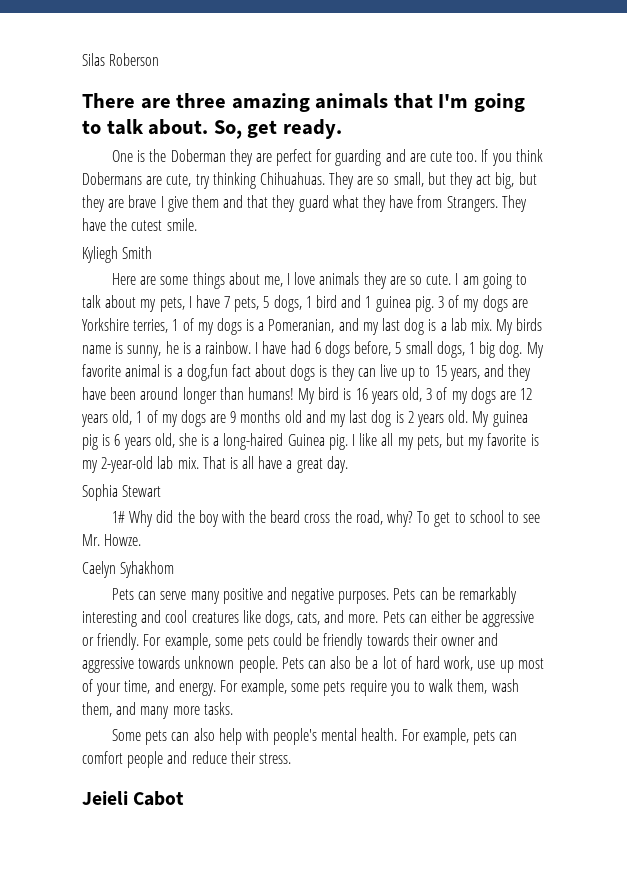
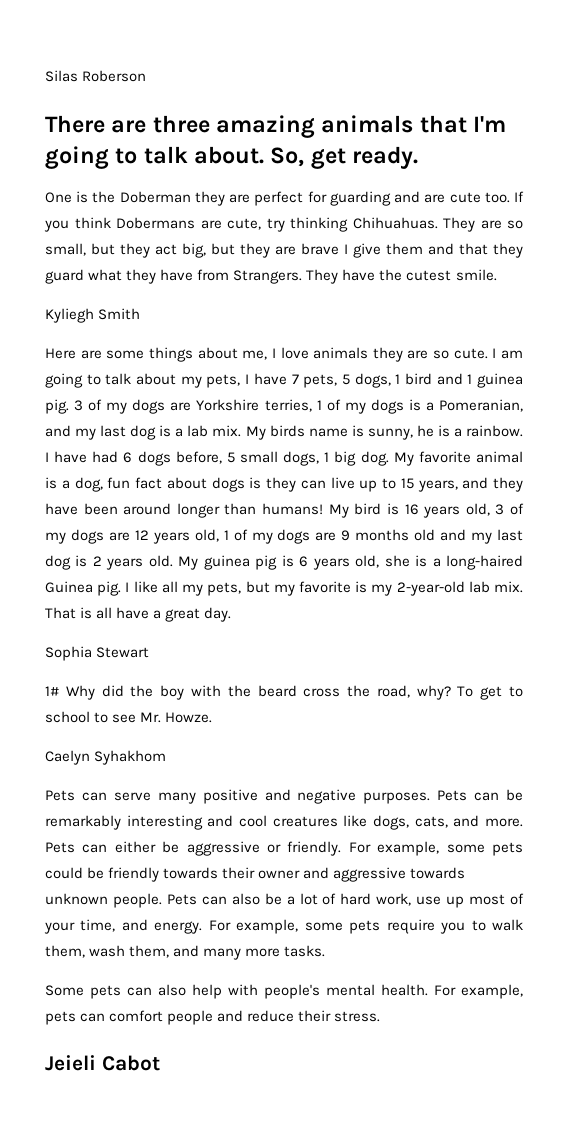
- My favorite animal is a dog,fun fact about dogs is they can live up to 15 years, and they have been around longer than humans!
+ My favorite animal is a dog, fun fact about dogs is they can live up to 15 years, and they have been around longer than humans!

